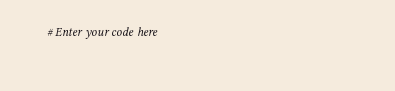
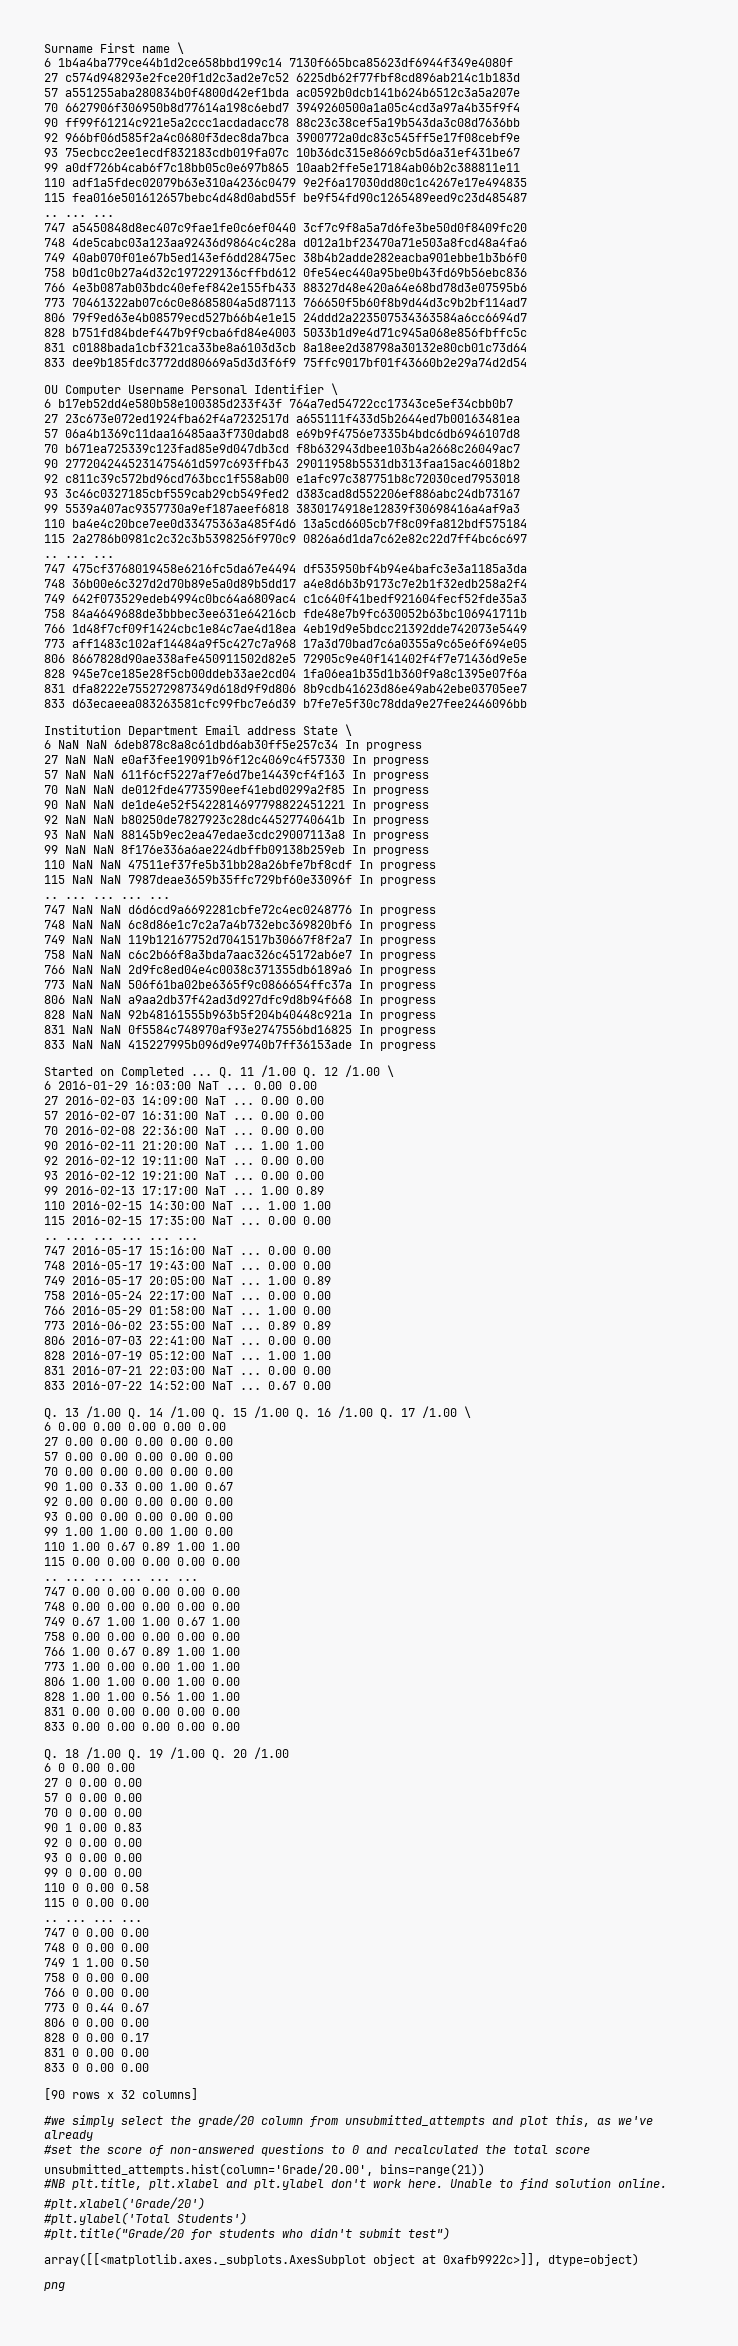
- # Enter your code here
+ Surname First name \
+ 6 1b4a4ba779ce44b1d2ce658bbd199c14 7130f665bca85623df6944f349e4080f
+ 27 c574d948293e2fce20f1d2c3ad2e7c52 6225db62f77fbf8cd896ab214c1b183d
+ 57 a551255aba280834b0f4800d42ef1bda ac0592b0dcb141b624b6512c3a5a207e
+ 70 6627906f306950b8d77614a198c6ebd7 3949260500a1a05c4cd3a97a4b35f9f4
+ 90 ff99f61214c921e5a2ccc1acdadacc78 88c23c38cef5a19b543da3c08d7636bb
+ 92 966bf06d585f2a4c0680f3dec8da7bca 3900772a0dc83c545ff5e17f08cebf9e
+ 93 75ecbcc2ee1ecdf832183cdb019fa07c 10b36dc315e8669cb5d6a31ef431be67
+ 99 a0df726b4cab6f7c18bb05c0e697b865 10aab2ffe5e17184ab06b2c388811e11
+ 110 adf1a5fdec02079b63e310a4236c0479 9e2f6a17030dd80c1c4267e17e494835
+ 115 fea016e501612657bebc4d48d0abd55f be9f54fd90c1265489eed9c23d485487
+ .. ... ...
+ 747 a5450848d8ec407c9fae1fe0c6ef0440 3cf7c9f8a5a7d6fe3be50d0f8409fc20
+ 748 4de5cabc03a123aa92436d9864c4c28a d012a1bf23470a71e503a8fcd48a4fa6
+ 749 40ab070f01e67b5ed143ef6dd28475ec 38b4b2adde282eacba901ebbe1b3b6f0
+ 758 b0d1c0b27a4d32c197229136cffbd612 0fe54ec440a95be0b43fd69b56ebc836
+ 766 4e3b087ab03bdc40efef842e155fb433 88327d48e420a64e68bd78d3e07595b6
+ 773 70461322ab07c6c0e8685804a5d87113 766650f5b60f8b9d44d3c9b2bf114ad7
+ 806 79f9ed63e4b08579ecd527b66b4e1e15 24ddd2a223507534363584a6cc6694d7
+ 828 b751fd84bdef447b9f9cba6fd84e4003 5033b1d9e4d71c945a068e856fbffc5c
+ 831 c0188bada1cbf321ca33be8a6103d3cb 8a18ee2d38798a30132e80cb01c73d64
+ 833 dee9b185fdc3772dd80669a5d3d3f6f9 75ffc9017bf01f43660b2e29a74d2d54
+ OU Computer Username Personal Identifier \
+ 6 b17eb52dd4e580b58e100385d233f43f 764a7ed54722cc17343ce5ef34cbb0b7
+ 27 23c673e072ed1924fba62f4a7232517d a655111f433d5b2644ed7b00163481ea
+ 57 06a4b1369c11daa16485aa3f730dabd8 e69b9f4756e7335b4bdc6db6946107d8
+ 70 b671ea725339c123fad85e9d047db3cd f8b632943dbee103b4a2668c26049ac7
+ 90 2772042445231475461d597c693ffb43 29011958b5531db313faa15ac46018b2
+ 92 c811c39c572bd96cd763bcc1f558ab00 e1afc97c387751b8c72030ced7953018
+ 93 3c46c0327185cbf559cab29cb549fed2 d383cad8d552206ef886abc24db73167
+ 99 5539a407ac9357730a9ef187aeef6818 3830174918e12839f30698416a4af9a3
+ 110 ba4e4c20bce7ee0d33475363a485f4d6 13a5cd6605cb7f8c09fa812bdf575184
+ 115 2a2786b0981c2c32c3b5398256f970c9 0826a6d1da7c62e82c22d7ff4bc6c697
+ .. ... ...
+ 747 475cf3768019458e6216fc5da67e4494 df535950bf4b94e4bafc3e3a1185a3da
+ 748 36b00e6c327d2d70b89e5a0d89b5dd17 a4e8d6b3b9173c7e2b1f32edb258a2f4
+ 749 642f073529edeb4994c0bc64a6809ac4 c1c640f41bedf921604fecf52fde35a3
+ 758 84a4649688de3bbbec3ee631e64216cb fde48e7b9fc630052b63bc106941711b
+ 766 1d48f7cf09f1424cbc1e84c7ae4d18ea 4eb19d9e5bdcc21392dde742073e5449
+ 773 aff1483c102af14484a9f5c427c7a968 17a3d70bad7c6a0355a9c65e6f694e05
+ 806 8667828d90ae338afe450911502d82e5 72905c9e40f141402f4f7e71436d9e5e
+ 828 945e7ce185e28f5cb00ddeb33ae2cd04 1fa06ea1b35d1b360f9a8c1395e07f6a
+ 831 dfa8222e755272987349d618d9f9d806 8b9cdb41623d86e49ab42ebe03705ee7
+ 833 d63ecaeea083263581cfc99fbc7e6d39 b7fe7e5f30c78dda9e27fee2446096bb
+ Institution Department Email address State \
+ 6 NaN NaN 6deb878c8a8c61dbd6ab30ff5e257c34 In progress
+ 27 NaN NaN e0af3fee19091b96f12c4069c4f57330 In progress
+ 57 NaN NaN 611f6cf5227af7e6d7be14439cf4f163 In progress
+ 70 NaN NaN de012fde4773590eef41ebd0299a2f85 In progress
+ 90 NaN NaN de1de4e52f5422814697798822451221 In progress
+ 92 NaN NaN b80250de7827923c28dc44527740641b In progress
+ 93 NaN NaN 88145b9ec2ea47edae3cdc29007113a8 In progress
+ 99 NaN NaN 8f176e336a6ae224dbffb09138b259eb In progress
+ 110 NaN NaN 47511ef37fe5b31bb28a26bfe7bf8cdf In progress
+ 115 NaN NaN 7987deae3659b35ffc729bf60e33096f In progress
+ .. ... ... ... ...
+ 747 NaN NaN d6d6cd9a6692281cbfe72c4ec0248776 In progress
+ 748 NaN NaN 6c8d86e1c7c2a7a4b732ebc369820bf6 In progress
+ 749 NaN NaN 119b12167752d7041517b30667f8f2a7 In progress
+ 758 NaN NaN c6c2b66f8a3bda7aac326c45172ab6e7 In progress
+ 766 NaN NaN 2d9fc8ed04e4c0038c371355db6189a6 In progress
+ 773 NaN NaN 506f61ba02be6365f9c0866654ffc37a In progress
+ 806 NaN NaN a9aa2db37f42ad3d927dfc9d8b94f668 In progress
+ 828 NaN NaN 92b48161555b963b5f204b40448c921a In progress
+ 831 NaN NaN 0f5584c748970af93e2747556bd16825 In progress
+ 833 NaN NaN 415227995b096d9e9740b7ff36153ade In progress
+ Started on Completed ... Q. 11 /1.00 Q. 12 /1.00 \
+ 6 2016-01-29 16:03:00 NaT ... 0.00 0.00
+ 27 2016-02-03 14:09:00 NaT ... 0.00 0.00
+ 57 2016-02-07 16:31:00 NaT ... 0.00 0.00
+ 70 2016-02-08 22:36:00 NaT ... 0.00 0.00
+ 90 2016-02-11 21:20:00 NaT ... 1.00 1.00
+ 92 2016-02-12 19:11:00 NaT ... 0.00 0.00
+ 93 2016-02-12 19:21:00 NaT ... 0.00 0.00
+ 99 2016-02-13 17:17:00 NaT ... 1.00 0.89
+ 110 2016-02-15 14:30:00 NaT ... 1.00 1.00
+ 115 2016-02-15 17:35:00 NaT ... 0.00 0.00
+ .. ... ... ... ... ...
+ 747 2016-05-17 15:16:00 NaT ... 0.00 0.00
+ 748 2016-05-17 19:43:00 NaT ... 0.00 0.00
+ 749 2016-05-17 20:05:00 NaT ... 1.00 0.89
+ 758 2016-05-24 22:17:00 NaT ... 0.00 0.00
+ 766 2016-05-29 01:58:00 NaT ... 1.00 0.00
+ 773 2016-06-02 23:55:00 NaT ... 0.89 0.89
+ 806 2016-07-03 22:41:00 NaT ... 0.00 0.00
+ 828 2016-07-19 05:12:00 NaT ... 1.00 1.00
+ 831 2016-07-21 22:03:00 NaT ... 0.00 0.00
+ 833 2016-07-22 14:52:00 NaT ... 0.67 0.00
+ Q. 13 /1.00 Q. 14 /1.00 Q. 15 /1.00 Q. 16 /1.00 Q. 17 /1.00 \
+ 6 0.00 0.00 0.00 0.00 0.00
+ 27 0.00 0.00 0.00 0.00 0.00
+ 57 0.00 0.00 0.00 0.00 0.00
+ 70 0.00 0.00 0.00 0.00 0.00
+ 90 1.00 0.33 0.00 1.00 0.67
+ 92 0.00 0.00 0.00 0.00 0.00
+ 93 0.00 0.00 0.00 0.00 0.00
+ 99 1.00 1.00 0.00 1.00 0.00
+ 110 1.00 0.67 0.89 1.00 1.00
+ 115 0.00 0.00 0.00 0.00 0.00
+ .. ... ... ... ... ...
+ 747 0.00 0.00 0.00 0.00 0.00
+ 748 0.00 0.00 0.00 0.00 0.00
+ 749 0.67 1.00 1.00 0.67 1.00
+ 758 0.00 0.00 0.00 0.00 0.00
+ 766 1.00 0.67 0.89 1.00 1.00
+ 773 1.00 0.00 0.00 1.00 1.00
+ 806 1.00 1.00 0.00 1.00 0.00
+ 828 1.00 1.00 0.56 1.00 1.00
+ 831 0.00 0.00 0.00 0.00 0.00
+ 833 0.00 0.00 0.00 0.00 0.00
+ Q. 18 /1.00 Q. 19 /1.00 Q. 20 /1.00
+ 6 0 0.00 0.00
+ 27 0 0.00 0.00
+ 57 0 0.00 0.00
+ 70 0 0.00 0.00
+ 90 1 0.00 0.83
+ 92 0 0.00 0.00
+ 93 0 0.00 0.00
+ 99 0 0.00 0.00
+ 110 0 0.00 0.58
+ 115 0 0.00 0.00
+ .. ... ... ...
+ 747 0 0.00 0.00
+ 748 0 0.00 0.00
+ 749 1 1.00 0.50
+ 758 0 0.00 0.00
+ 766 0 0.00 0.00
+ 773 0 0.44 0.67
+ 806 0 0.00 0.00
+ 828 0 0.00 0.17
+ 831 0 0.00 0.00
+ 833 0 0.00 0.00
+ [90 rows x 32 columns]
+ #we simply select the grade/20 column from unsubmitted_attempts and plot this, as we've already
+ #set the score of non-answered questions to 0 and recalculated the total score
+ unsubmitted_attempts.hist(column='Grade/20.00', bins=range(21))
+ #NB plt.title, plt.xlabel and plt.ylabel don't work here. Unable to find solution online.
+ #plt.xlabel('Grade/20')
+ #plt.ylabel('Total Students')
+ #plt.title("Grade/20 for students who didn't submit test")
+ array([[<matplotlib.axes._subplots.AxesSubplot object at 0xafb9922c>]], dtype=object)
+ png

